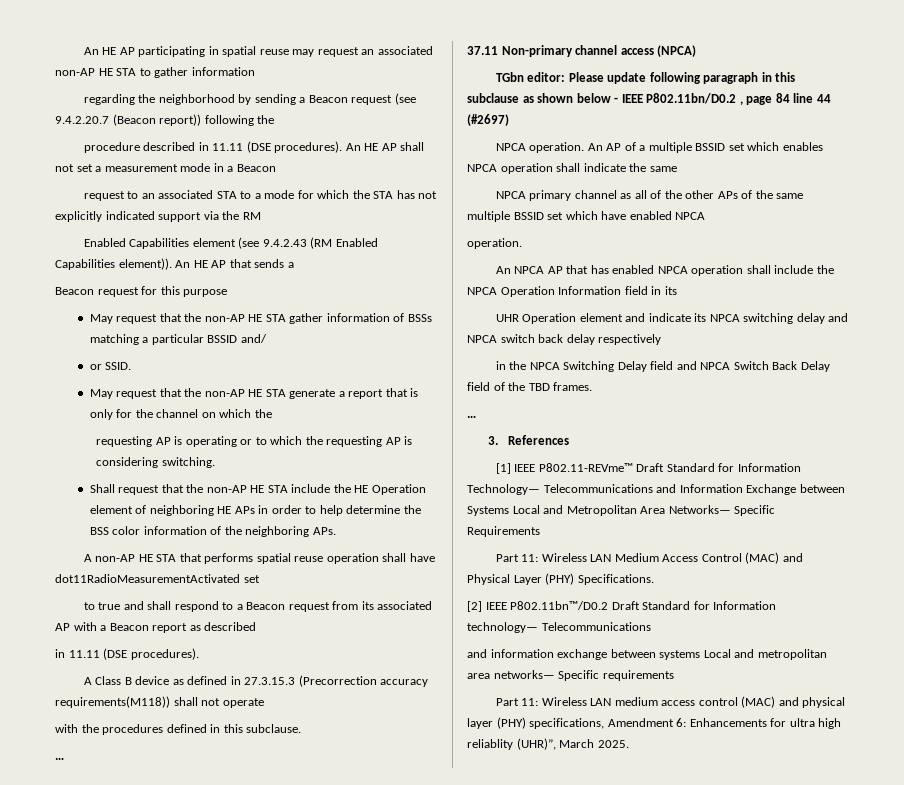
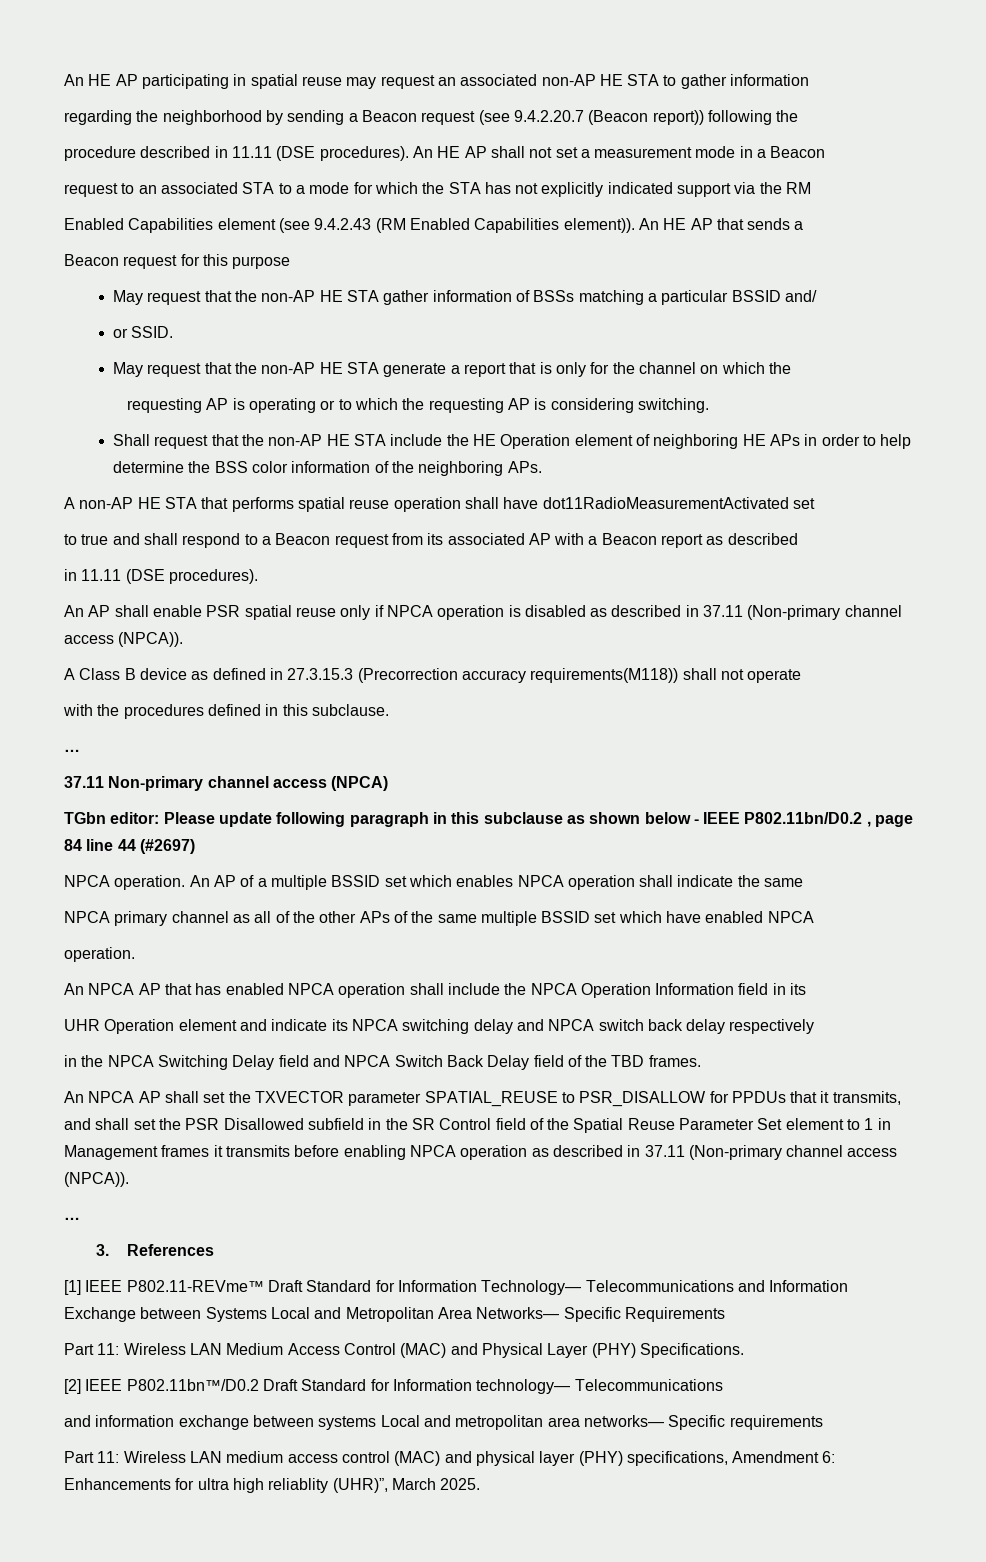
+ An AP shall enable PSR spatial reuse only if NPCA operation is disabled as described in 37.11 (Non-primary channel access (NPCA)).
+ An NPCA AP shall set the TXVECTOR parameter SPATIAL_REUSE to PSR_DISALLOW for PPDUs that it transmits, and shall set the PSR Disallowed subfield in the SR Control field of the Spatial Reuse Parameter Set element to 1 in Management frames it transmits before enabling NPCA operation as described in 37.11 (Non-primary channel access (NPCA)).

